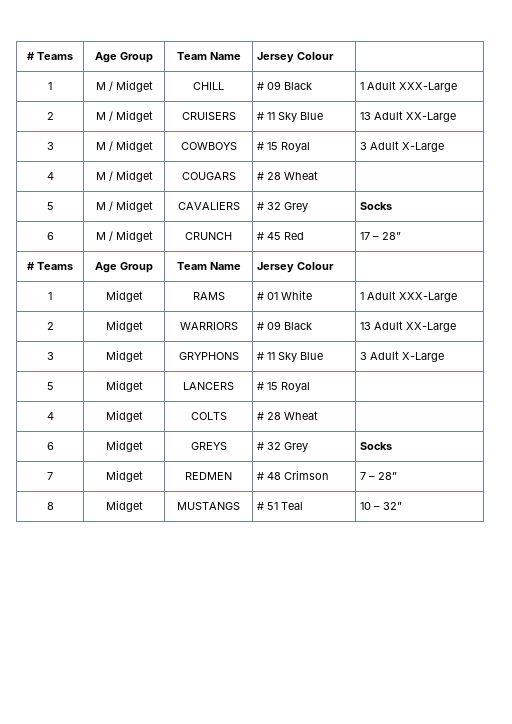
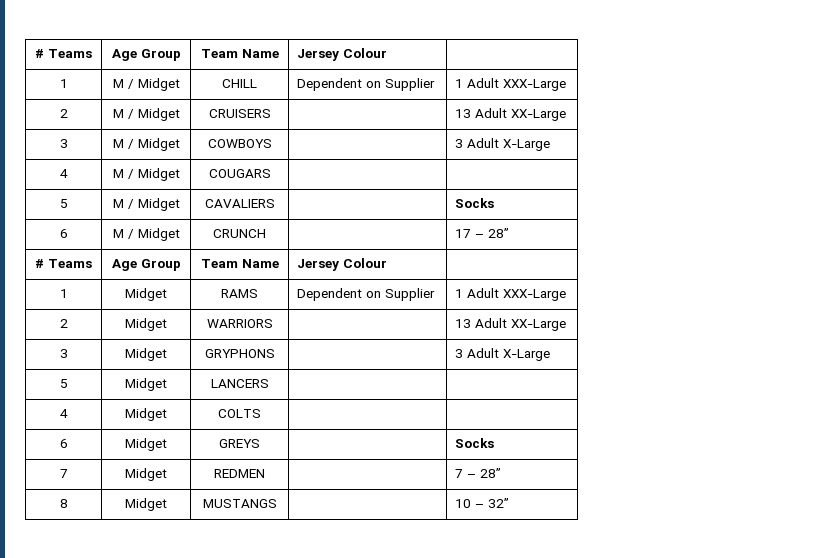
- 1 | M / Midget | CHILL | # 09 Black | 1 Adult XXX-Large
+ 1 | M / Midget | CHILL | Dependent on Supplier | 1 Adult XXX-Large
- 2 | M / Midget | CRUISERS | # 11 Sky Blue | 13 Adult XX-Large
+ 2 | M / Midget | CRUISERS | | 13 Adult XX-Large
- 3 | M / Midget | COWBOYS | # 15 Royal | 3 Adult X-Large
+ 3 | M / Midget | COWBOYS | | 3 Adult X-Large
- 4 | M / Midget | COUGARS | # 28 Wheat |
+ 4 | M / Midget | COUGARS | |
- 5 | M / Midget | CAVALIERS | # 32 Grey | Socks
+ 5 | M / Midget | CAVALIERS | | Socks
- 6 | M / Midget | CRUNCH | # 45 Red | 17 – 28”
+ 6 | M / Midget | CRUNCH | | 17 – 28”
- 1 | Midget | RAMS | # 01 White | 1 Adult XXX-Large
+ 1 | Midget | RAMS | Dependent on Supplier | 1 Adult XXX-Large
- 2 | Midget | WARRIORS | # 09 Black | 13 Adult XX-Large
+ 2 | Midget | WARRIORS | | 13 Adult XX-Large
- 3 | Midget | GRYPHONS | # 11 Sky Blue | 3 Adult X-Large
+ 3 | Midget | GRYPHONS | | 3 Adult X-Large
- 5 | Midget | LANCERS | # 15 Royal |
+ 5 | Midget | LANCERS | |
- 4 | Midget | COLTS | # 28 Wheat |
+ 4 | Midget | COLTS | |
- 6 | Midget | GREYS | # 32 Grey | Socks
+ 6 | Midget | GREYS | | Socks
- 7 | Midget | REDMEN | # 48 Crimson | 7 – 28”
+ 7 | Midget | REDMEN | | 7 – 28”
- 8 | Midget | MUSTANGS | # 51 Teal | 10 – 32”
+ 8 | Midget | MUSTANGS | | 10 – 32”

